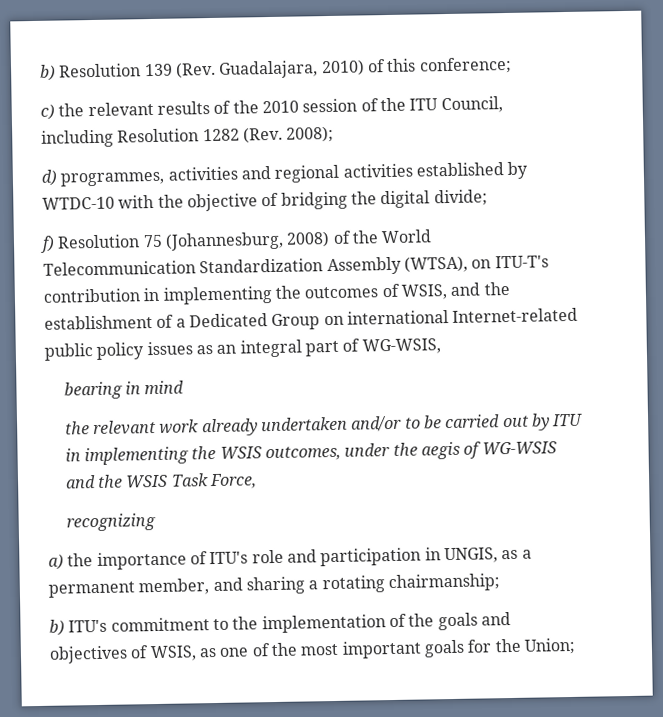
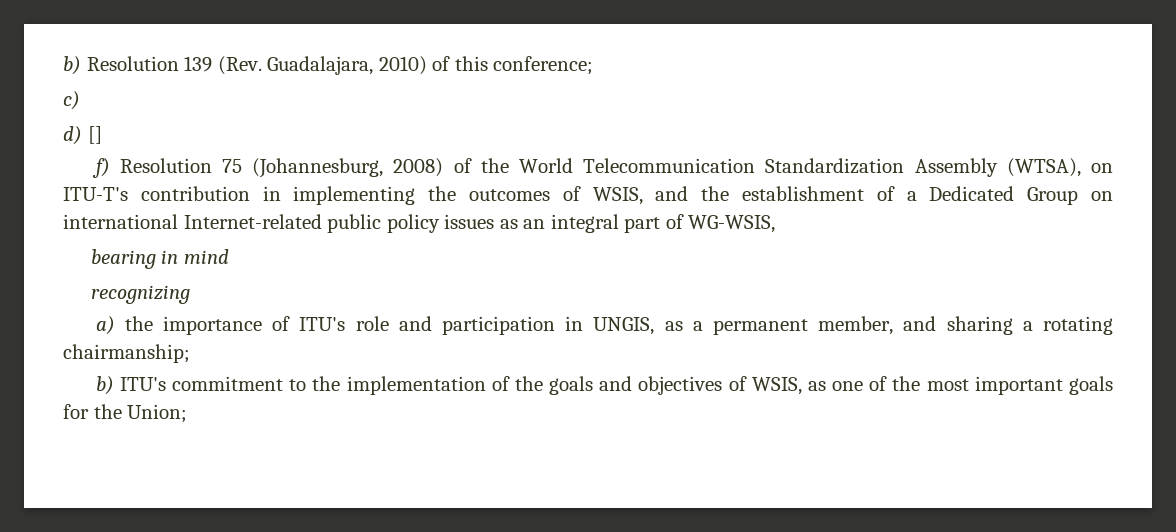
- c) the relevant results of the 2010 session of the ITU Council, including Resolution 1282 (Rev. 2008);
- d) programmes, activities and regional activities established by WTDC-10 with the objective of bridging the digital divide;
+ c)
+ d) []
- the relevant work already undertaken and/or to be carried out by ITU in implementing the WSIS outcomes, under the aegis of WG-WSIS and the WSIS Task Force,

